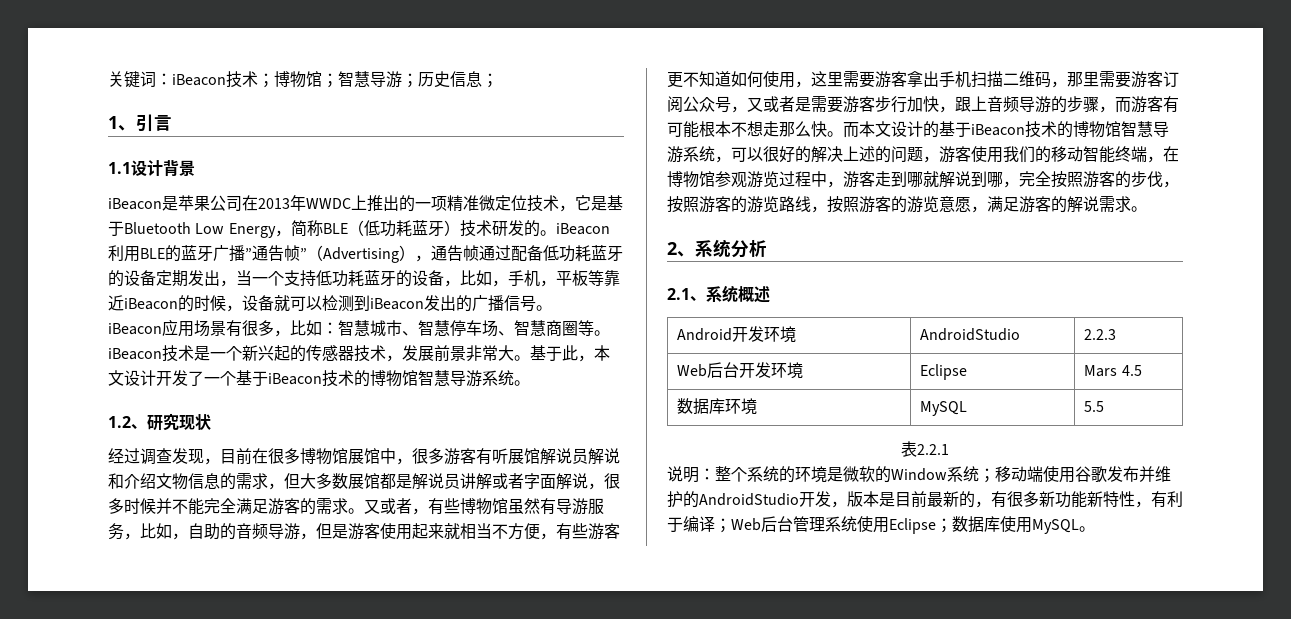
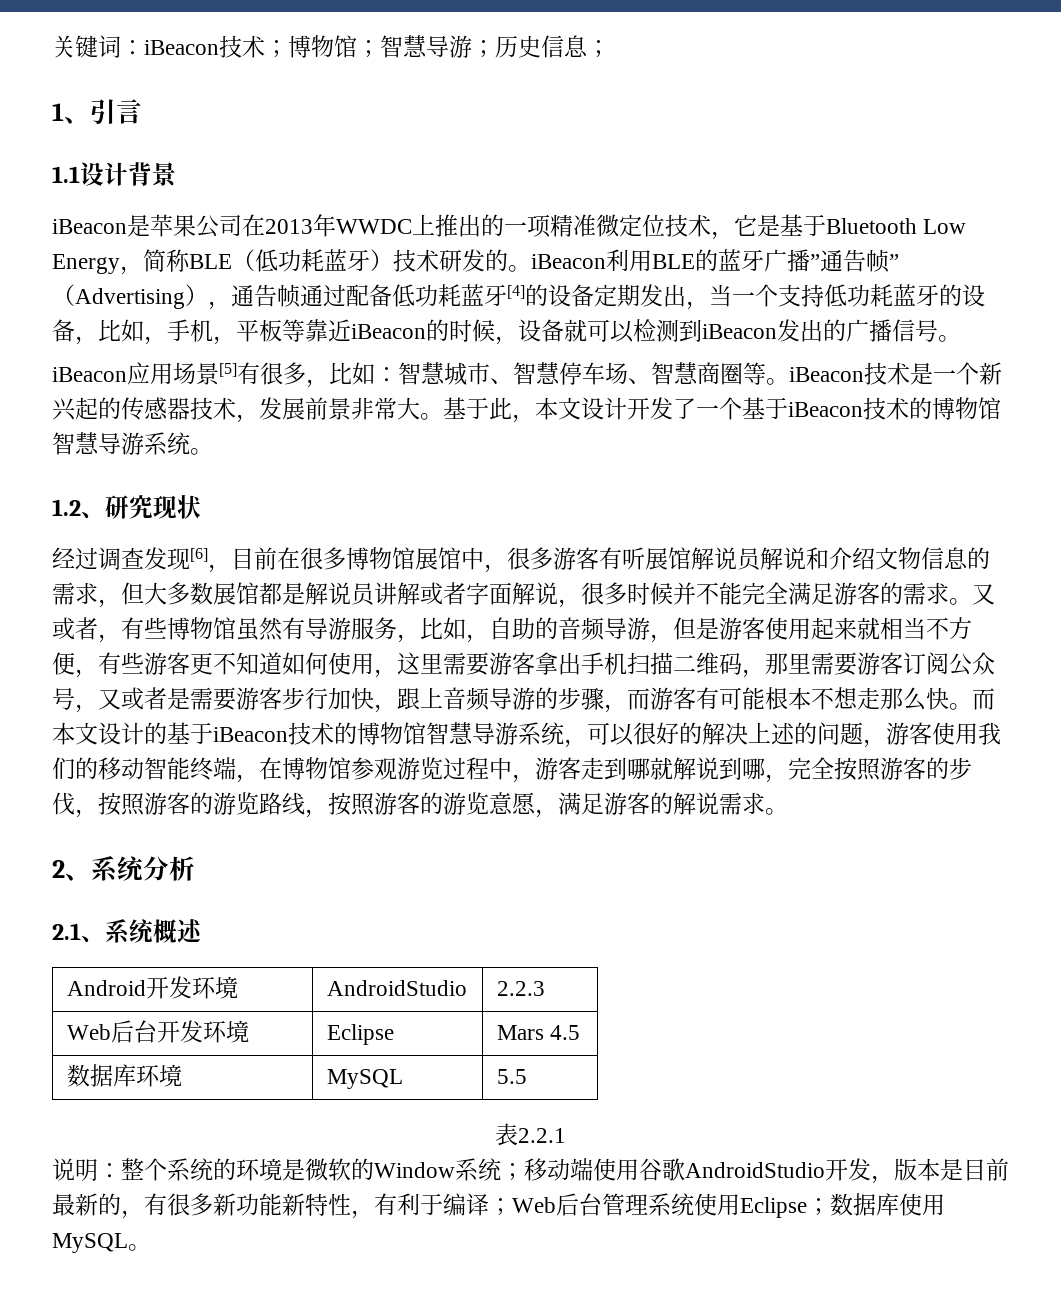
- iBeacon是苹果公司在2013年WWDC上推出的一项精准微定位技术，它是基于Bluetooth Low Energy，简称BLE（低功耗蓝牙）技术研发的。iBeacon利用BLE的蓝牙广播”通告帧”（Advertising），通告帧通过配备低功耗蓝牙的设备定期发出，当一个支持低功耗蓝牙的设备，比如，手机，平板等靠近iBeacon的时候，设备就可以检测到iBeacon发出的广播信号。
+ iBeacon是苹果公司在2013年WWDC上推出的一项精准微定位技术，它是基于Bluetooth Low Energy，简称BLE（低功耗蓝牙）技术研发的。iBeacon利用BLE的蓝牙广播”通告帧”（Advertising），通告帧通过配备低功耗蓝牙[4]的设备定期发出，当一个支持低功耗蓝牙的设备，比如，手机，平板等靠近iBeacon的时候，设备就可以检测到iBeacon发出的广播信号。
- iBeacon应用场景有很多，比如：智慧城市、智慧停车场、智慧商圈等。iBeacon技术是一个新兴起的传感器技术，发展前景非常大。
+ iBeacon应用场景[5]有很多，比如：智慧城市、智慧停车场、智慧商圈等。iBeacon技术是一个新兴起的传感器技术，发展前景非常大。
- 经过调查发现，目前在很多博物馆展馆中，很多游客有听展馆解说员解说和介绍文物信息的需求，但大多数展馆都是解说员讲解或者字面解说，很多时候并不能完全满足游客的需求。
+ 经过调查发现[6]，目前在很多博物馆展馆中，很多游客有听展馆解说员解说和介绍文物信息的需求，但大多数展馆都是解说员讲解或者字面解说，很多时候并不能完全满足游客的需求。
- 说明：整个系统的环境是微软的Window系统；移动端使用谷歌发布并维护的AndroidStudio开发，版本是目前最新的，有很多新功能新特性，有利于编译；Web后台管理系统使用Eclipse；数据库使用MySQL。
+ 说明：整个系统的环境是微软的Window系统；移动端使用谷歌AndroidStudio开发，版本是目前最新的，有很多新功能新特性，有利于编译；Web后台管理系统使用Eclipse；数据库使用MySQL。

